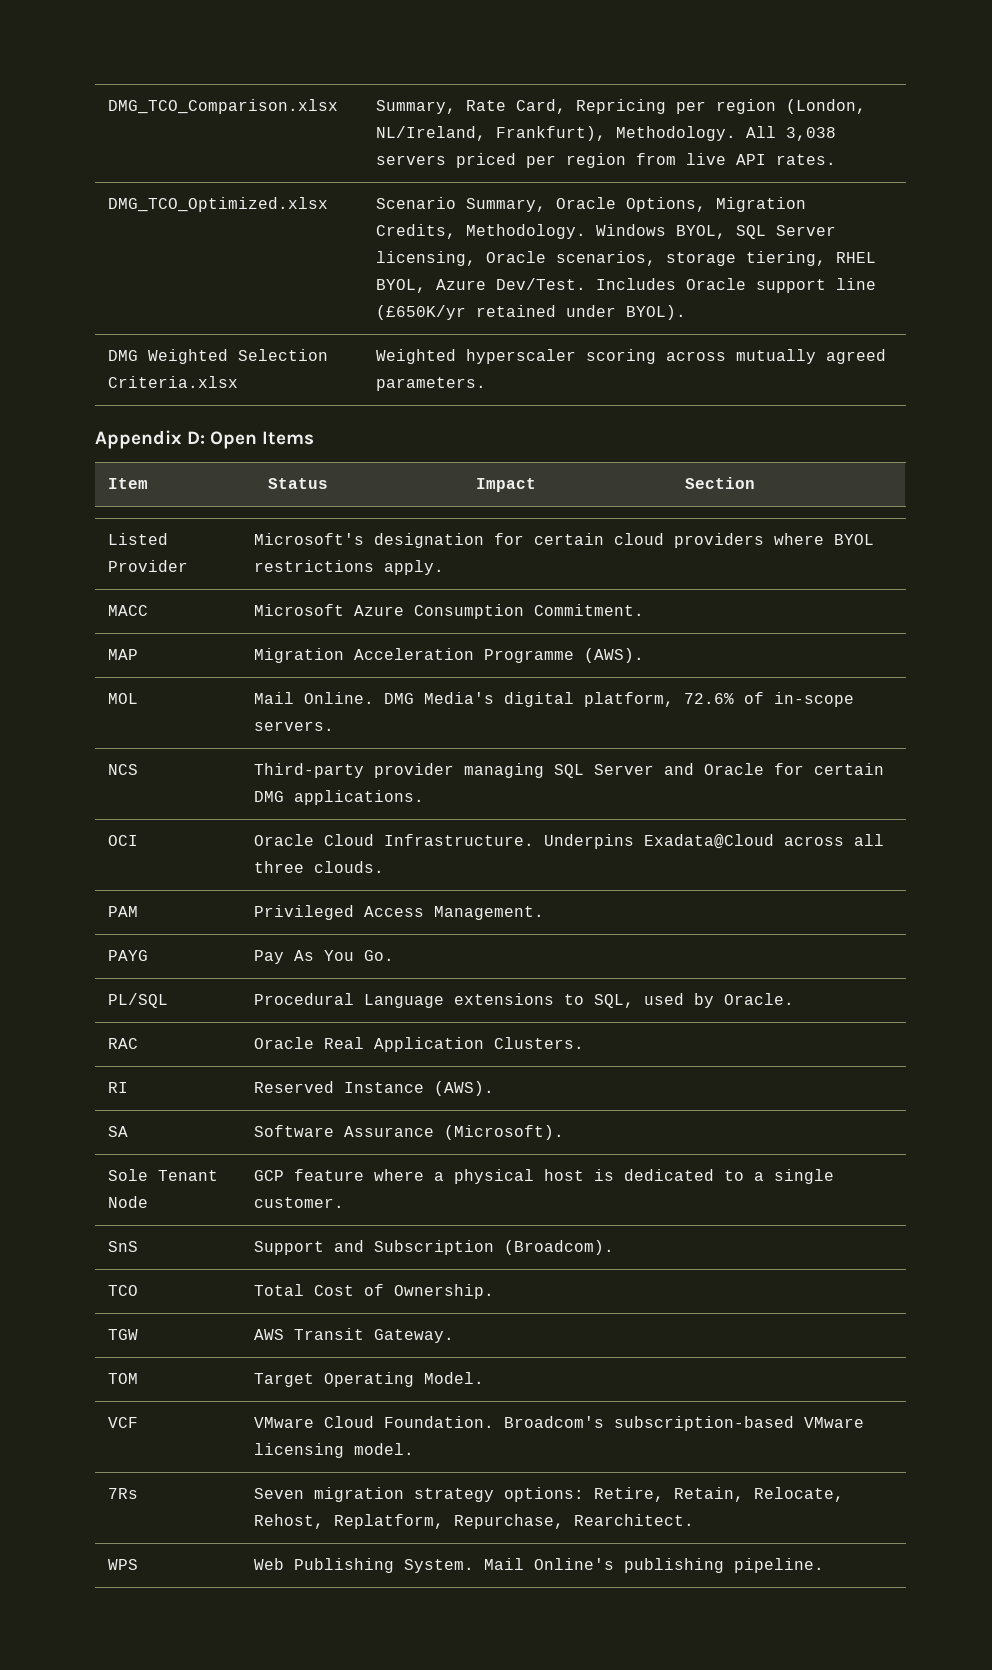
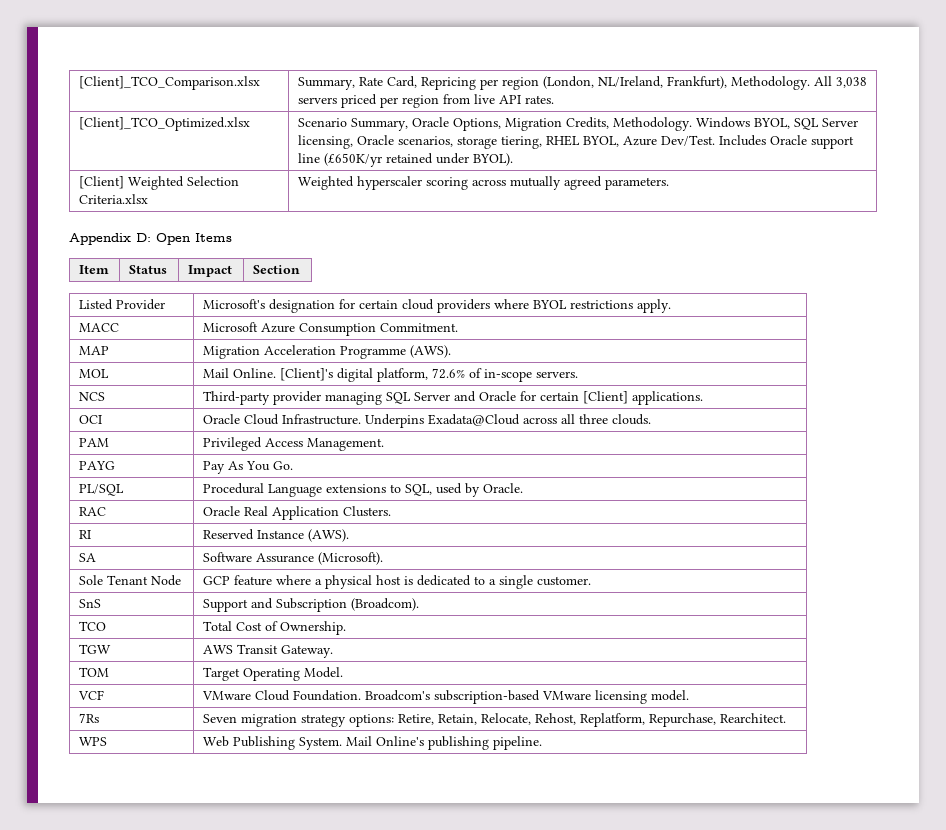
- DMG_TCO_Comparison.xlsx | Summary, Rate Card, Repricing per region (London, NL/Ireland, Frankfurt), Methodology. All 3,038 servers priced per region from live API rates.
+ [Client]_TCO_Comparison.xlsx | Summary, Rate Card, Repricing per region (London, NL/Ireland, Frankfurt), Methodology. All 3,038 servers priced per region from live API rates.
- DMG_TCO_Optimized.xlsx | Scenario Summary, Oracle Options, Migration Credits, Methodology. Windows BYOL, SQL Server licensing, Oracle scenarios, storage tiering, RHEL BYOL, Azure Dev/Test. Includes Oracle support line (£650K/yr retained under BYOL).
+ [Client]_TCO_Optimized.xlsx | Scenario Summary, Oracle Options, Migration Credits, Methodology. Windows BYOL, SQL Server licensing, Oracle scenarios, storage tiering, RHEL BYOL, Azure Dev/Test. Includes Oracle support line (£650K/yr retained under BYOL).
- DMG Weighted Selection Criteria.xlsx | Weighted hyperscaler scoring across mutually agreed parameters.
+ [Client] Weighted Selection Criteria.xlsx | Weighted hyperscaler scoring across mutually agreed parameters.
- MOL | Mail Online. DMG Media's digital platform, 72.6% of in-scope servers.
+ MOL | Mail Online. [Client]'s digital platform, 72.6% of in-scope servers.
- NCS | Third-party provider managing SQL Server and Oracle for certain DMG applications.
+ NCS | Third-party provider managing SQL Server and Oracle for certain [Client] applications.

